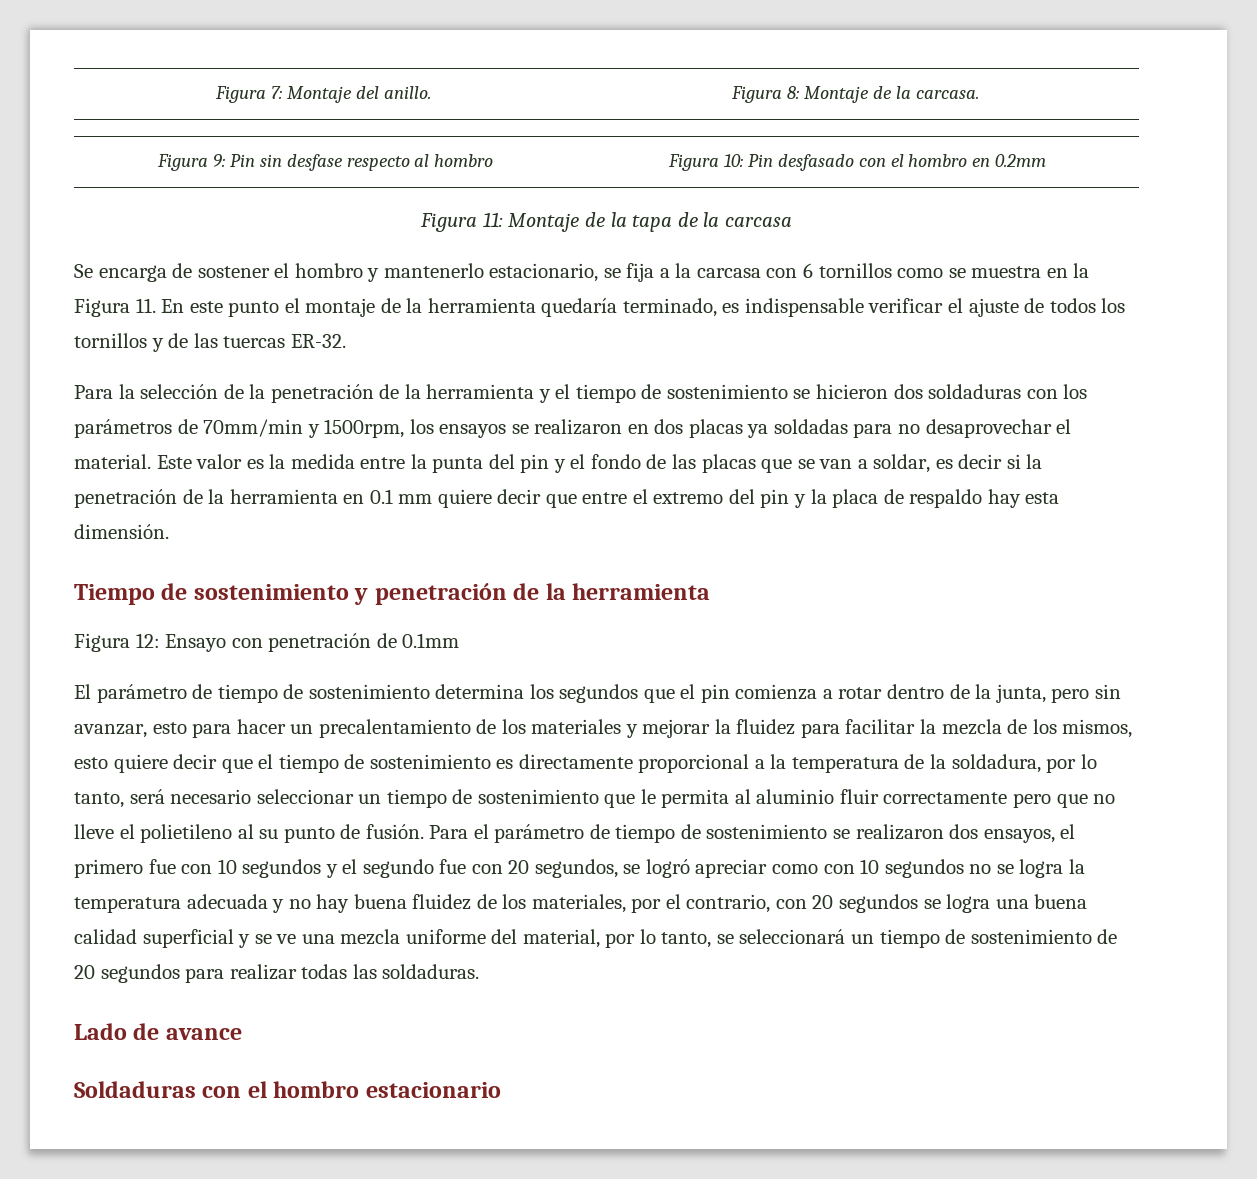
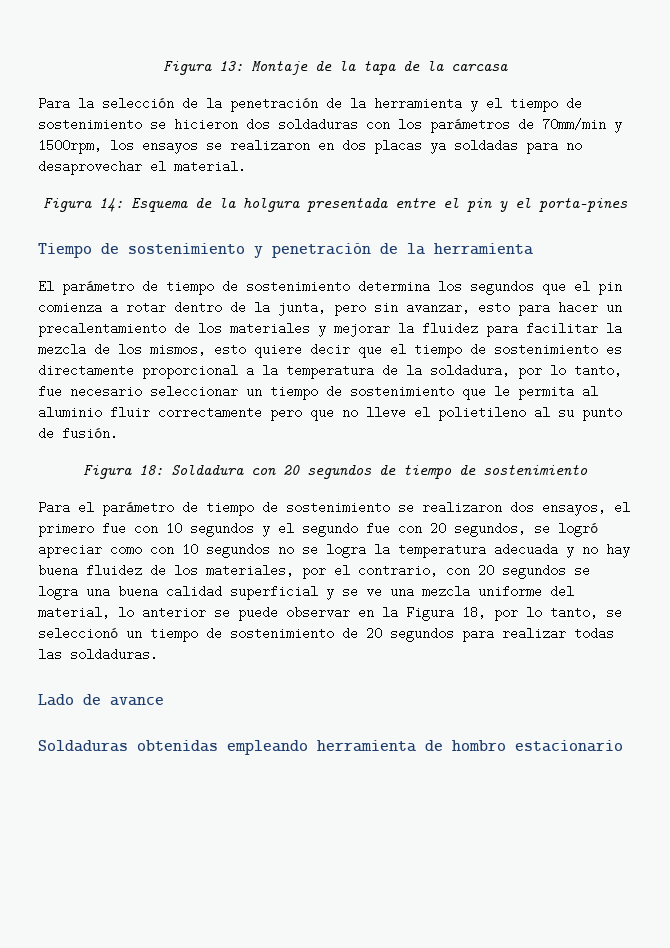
- Figura 7: Montaje del anillo. | Figura 8: Montaje de la carcasa.
- Figura 9: Pin sin desfase respecto al hombro | Figura 10: Pin desfasado con el hombro en 0.2mm
- Figura 11: Montaje de la tapa de la carcasa
+ Figura 13: Montaje de la tapa de la carcasa
- Se encarga de sostener el hombro y mantenerlo estacionario, se fija a la carcasa con 6 tornillos como se muestra en la Figura 11. En este punto el montaje de la herramienta quedaría terminado, es indispensable verificar el ajuste de todos los tornillos y de las tuercas ER-32.
- Para la selección de la penetración de la herramienta y el tiempo de sostenimiento se hicieron dos soldaduras con los parámetros de 70mm/min y 1500rpm, los ensayos se realizaron en dos placas ya soldadas para no desaprovechar el material. Este valor es la medida entre la punta del pin y el fondo de las placas que se van a soldar, es decir si la penetración de la herramienta en 0.1 mm quiere decir que entre el extremo del pin y la placa de respaldo hay esta dimensión.
+ Para la selección de la penetración de la herramienta y el tiempo de sostenimiento se hicieron dos soldaduras con los parámetros de 70mm/min y 1500rpm, los ensayos se realizaron en dos placas ya soldadas para no desaprovechar el material.
+ Figura 14: Esquema de la holgura presentada entre el pin y el porta-pines
- Figura 12: Ensayo con penetración de 0.1mm
- El parámetro de tiempo de sostenimiento determina los segundos que el pin comienza a rotar dentro de la junta, pero sin avanzar, esto para hacer un precalentamiento de los materiales y mejorar la fluidez para facilitar la mezcla de los mismos, esto quiere decir que el tiempo de sostenimiento es directamente proporcional a la temperatura de la soldadura, por lo tanto, será necesario seleccionar un tiempo de sostenimiento que le permita al aluminio fluir correctamente pero que no lleve el polietileno al su punto de fusión. Para el parámetro de tiempo de sostenimiento se realizaron dos ensayos, el primero fue con 10 segundos y el segundo fue con 20 segundos, se logró apreciar como con 10 segundos no se logra la temperatura adecuada y no hay buena fluidez de los materiales, por el contrario, con 20 segundos se logra una buena calidad superficial y se ve una mezcla uniforme del material, por lo tanto, se seleccionará un tiempo de sostenimiento de 20 segundos para realizar todas las soldaduras.
+ El parámetro de tiempo de sostenimiento determina los segundos que el pin comienza a rotar dentro de la junta, pero sin avanzar, esto para hacer un precalentamiento de los materiales y mejorar la fluidez para facilitar la mezcla de los mismos, esto quiere decir que el tiempo de sostenimiento es directamente proporcional a la temperatura de la soldadura, por lo tanto, fue necesario seleccionar un tiempo de sostenimiento que le permita al aluminio fluir correctamente pero que no lleve el polietileno al su punto de fusión.
+ Figura 18: Soldadura con 20 segundos de tiempo de sostenimiento
+ Para el parámetro de tiempo de sostenimiento se realizaron dos ensayos, el primero fue con 10 segundos y el segundo fue con 20 segundos, se logró apreciar como con 10 segundos no se logra la temperatura adecuada y no hay buena fluidez de los materiales, por el contrario, con 20 segundos se logra una buena calidad superficial y se ve una mezcla uniforme del material, lo anterior se puede observar en la Figura 18, por lo tanto, se seleccionó un tiempo de sostenimiento de 20 segundos para realizar todas las soldaduras.
- Soldaduras con el hombro estacionario
+ Soldaduras obtenidas empleando herramienta de hombro estacionario

